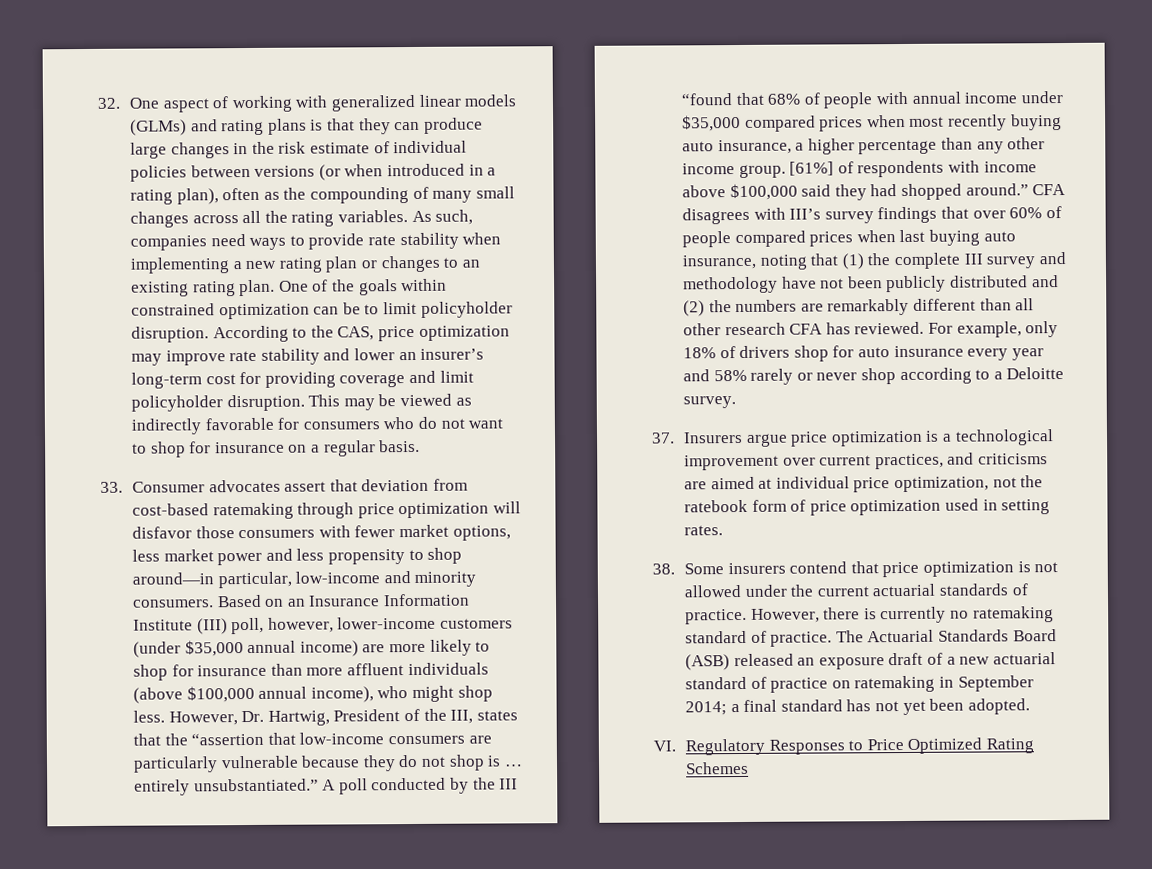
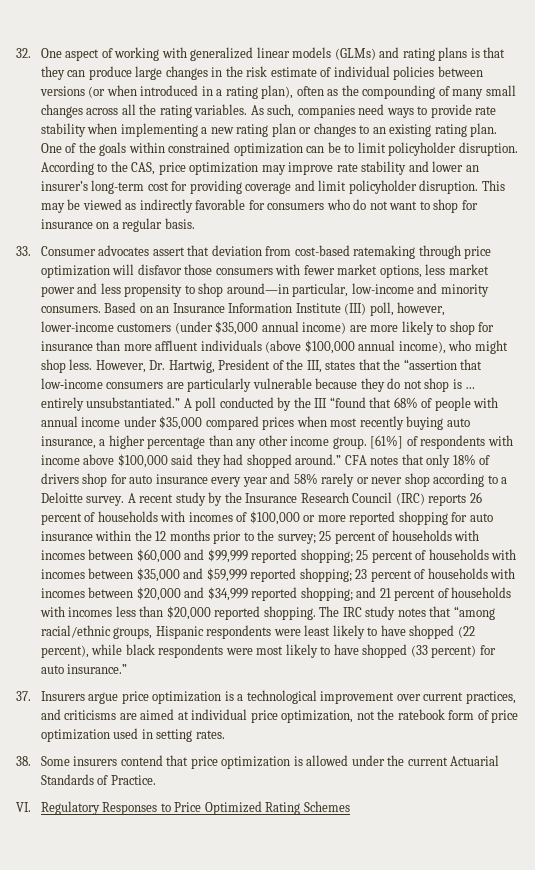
- CFA disagrees with III’s survey findings that over 60% of people compared prices when last buying auto insurance, noting that (1) the complete III survey and methodology have not been publicly distributed and (2) the numbers are remarkably different than all other research CFA has reviewed. For example, only 18% of drivers shop for auto insurance every year and 58% rarely or never shop according to a Deloitte survey.
+ CFA notes that only 18% of drivers shop for auto insurance every year and 58% rarely or never shop according to a Deloitte survey. A recent study by the Insurance Research Council (IRC) reports 26 percent of households with incomes of $100,000 or more reported shopping for auto insurance within the 12 months prior to the survey; 25 percent of households with incomes between $60,000 and $99,999 reported shopping; 25 percent of households with incomes between $35,000 and $59,999 reported shopping; 23 percent of households with incomes between $20,000 and $34,999 reported shopping; and 21 percent of households with incomes less than $20,000 reported shopping. The IRC study notes that “among racial/ethnic groups, Hispanic respondents were least likely to have shopped (22 percent), while black respondents were most likely to have shopped (33 percent) for auto insurance.”
- 38. Some insurers contend that price optimization is not allowed under the current actuarial standards of practice. However, there is currently no ratemaking standard of practice. The Actuarial Standards Board (ASB) released an exposure draft of a new actuarial standard of practice on ratemaking in September 2014; a final standard has not yet been adopted.
+ 38. Some insurers contend that price optimization is allowed under the current Actuarial Standards of Practice.

